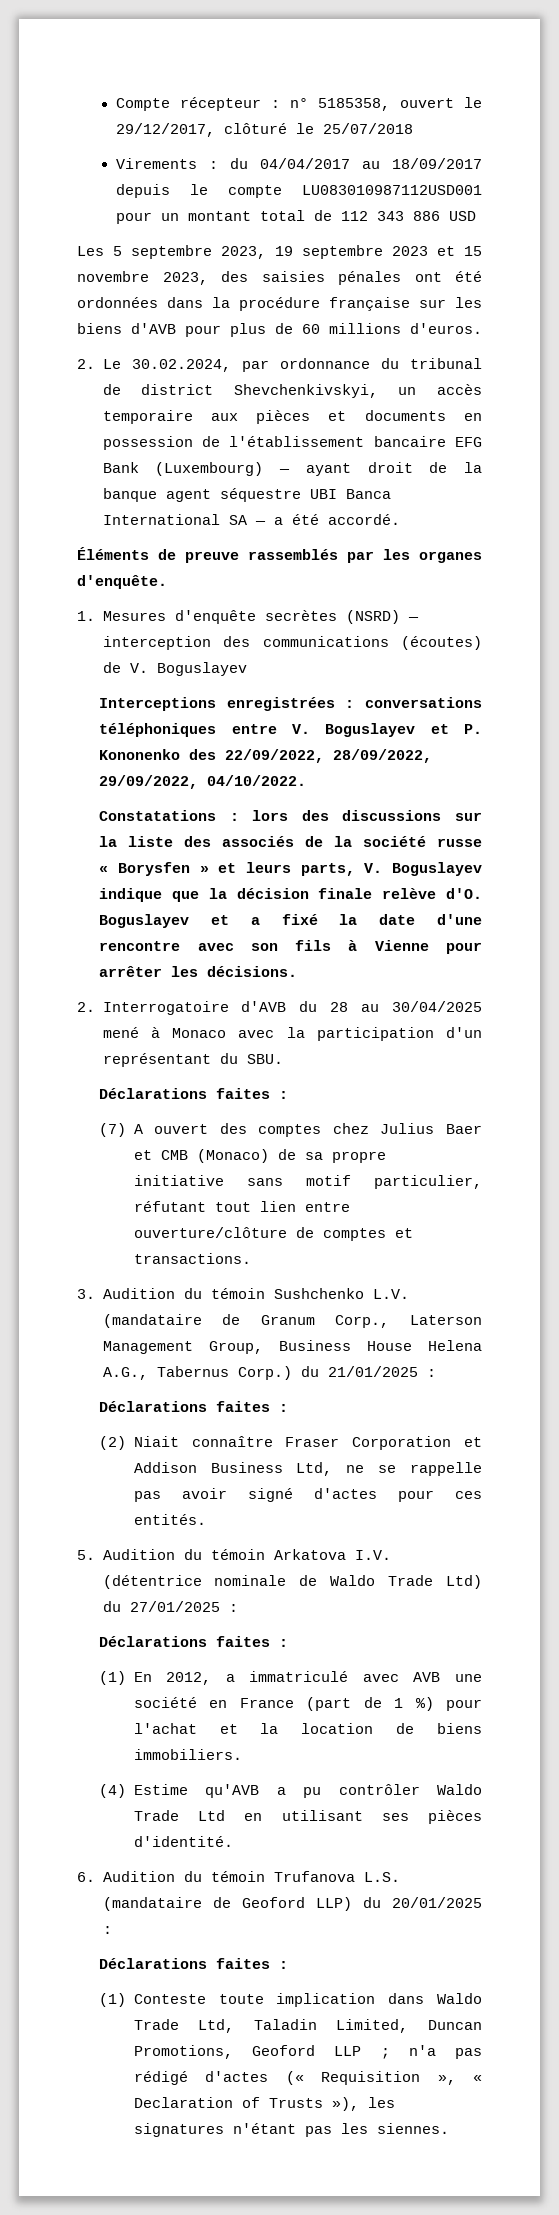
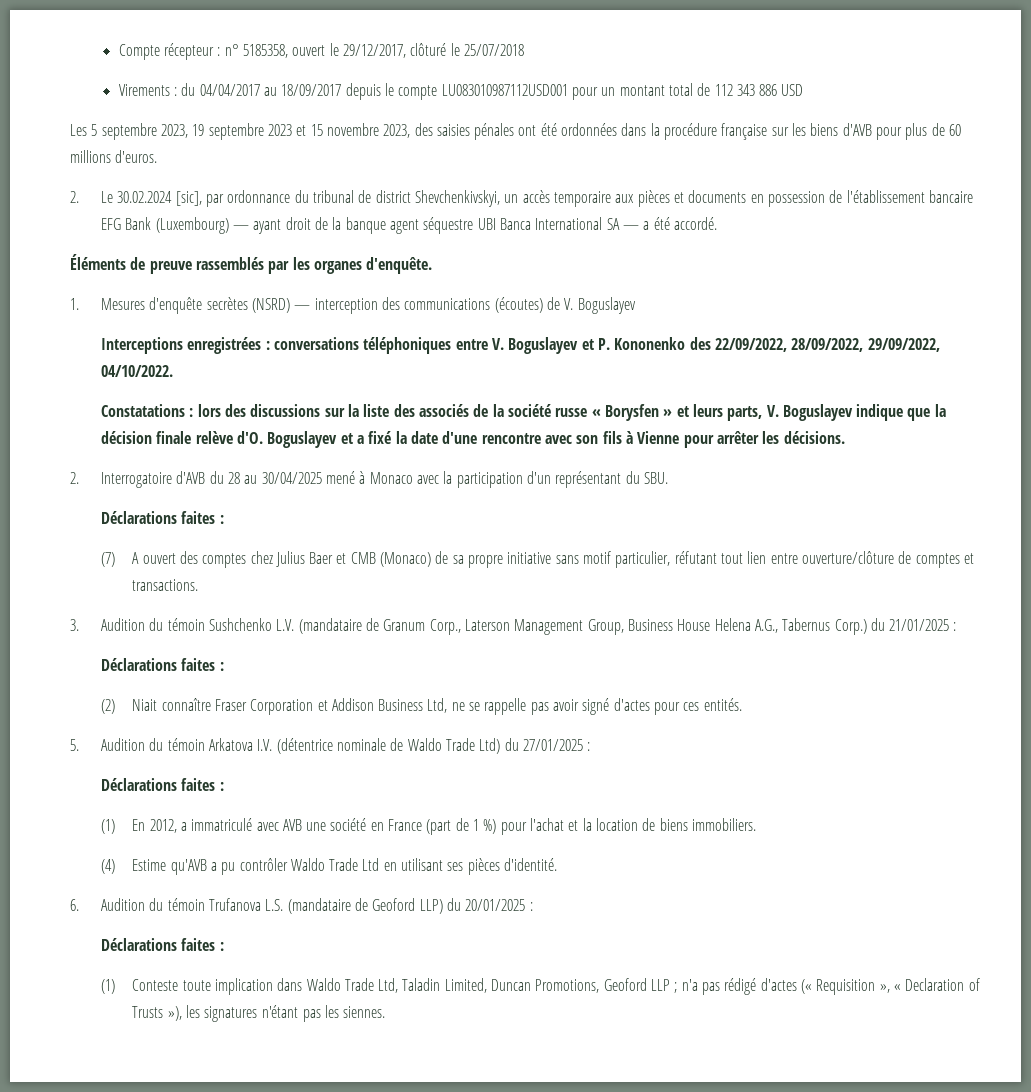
- 2. Le 30.02.2024, par ordonnance du tribunal de district Shevchenkivskyi, un accès temporaire aux pièces et documents en possession de l'établissement bancaire EFG Bank (Luxembourg) — ayant droit de la banque agent séquestre UBI Banca International SA — a été accordé.
+ 2. Le 30.02.2024 [sic], par ordonnance du tribunal de district Shevchenkivskyi, un accès temporaire aux pièces et documents en possession de l'établissement bancaire EFG Bank (Luxembourg) — ayant droit de la banque agent séquestre UBI Banca International SA — a été accordé.

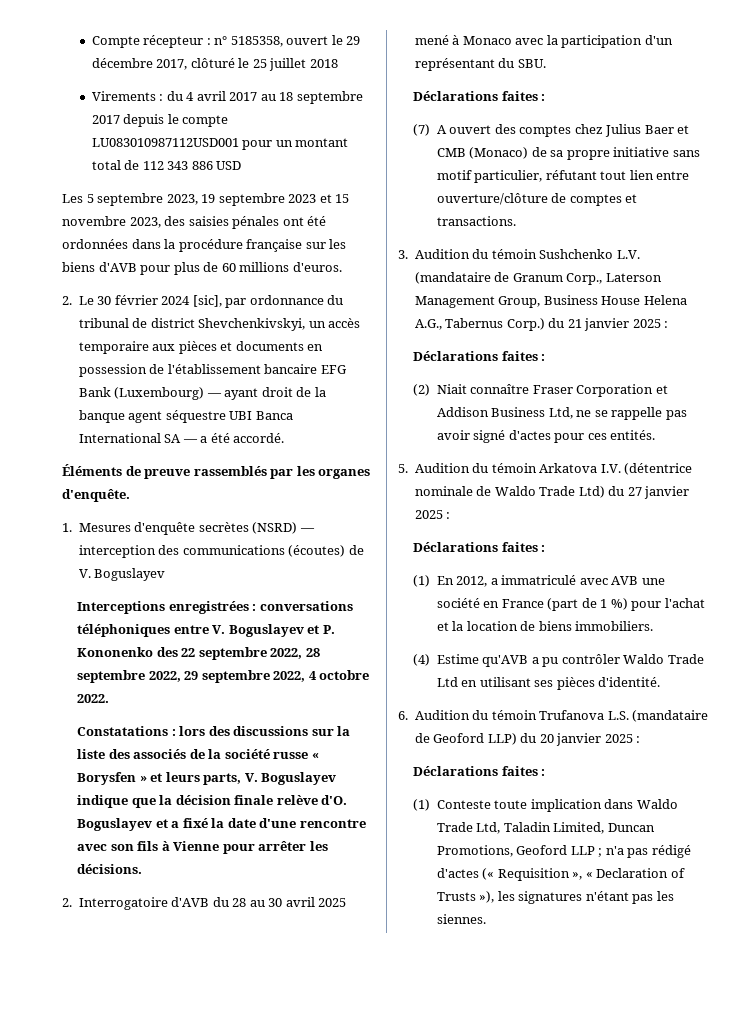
- Compte récepteur : n° 5185358, ouvert le 29/12/2017, clôturé le 25/07/2018
- Virements : du 04/04/2017 au 18/09/2017 depuis le compte LU083010987112USD001 pour un montant total de 112 343 886 USD
+ Compte récepteur : n° 5185358, ouvert le 29 décembre 2017, clôturé le 25 juillet 2018
+ Virements : du 4 avril 2017 au 18 septembre 2017 depuis le compte LU083010987112USD001 pour un montant total de 112 343 886 USD
- 2. Le 30.02.2024 [sic], par ordonnance du tribunal de district Shevchenkivskyi, un accès temporaire aux pièces et documents en possession de l'établissement bancaire EFG Bank (Luxembourg) — ayant droit de la banque agent séquestre UBI Banca International SA — a été accordé.
+ 2. Le 30 février 2024 [sic], par ordonnance du tribunal de district Shevchenkivskyi, un accès temporaire aux pièces et documents en possession de l'établissement bancaire EFG Bank (Luxembourg) — ayant droit de la banque agent séquestre UBI Banca International SA — a été accordé.
- Interceptions enregistrées : conversations téléphoniques entre V. Boguslayev et P. Kononenko des 22/09/2022, 28/09/2022, 29/09/2022, 04/10/2022.
+ Interceptions enregistrées : conversations téléphoniques entre V. Boguslayev et P. Kononenko des 22 septembre 2022, 28 septembre 2022, 29 septembre 2022, 4 octobre 2022.
- 2. Interrogatoire d'AVB du 28 au 30/04/2025 mené à Monaco avec la participation d'un représentant du SBU.
+ 2. Interrogatoire d'AVB du 28 au 30 avril 2025 mené à Monaco avec la participation d'un représentant du SBU.
- 3. Audition du témoin Sushchenko L.V. (mandataire de Granum Corp., Laterson Management Group, Business House Helena A.G., Tabernus Corp.) du 21/01/2025 :
+ 3. Audition du témoin Sushchenko L.V. (mandataire de Granum Corp., Laterson Management Group, Business House Helena A.G., Tabernus Corp.) du 21 janvier 2025 :
- 5. Audition du témoin Arkatova I.V. (détentrice nominale de Waldo Trade Ltd) du 27/01/2025 :
+ 5. Audition du témoin Arkatova I.V. (détentrice nominale de Waldo Trade Ltd) du 27 janvier 2025 :
- 6. Audition du témoin Trufanova L.S. (mandataire de Geoford LLP) du 20/01/2025 :
+ 6. Audition du témoin Trufanova L.S. (mandataire de Geoford LLP) du 20 janvier 2025 :

